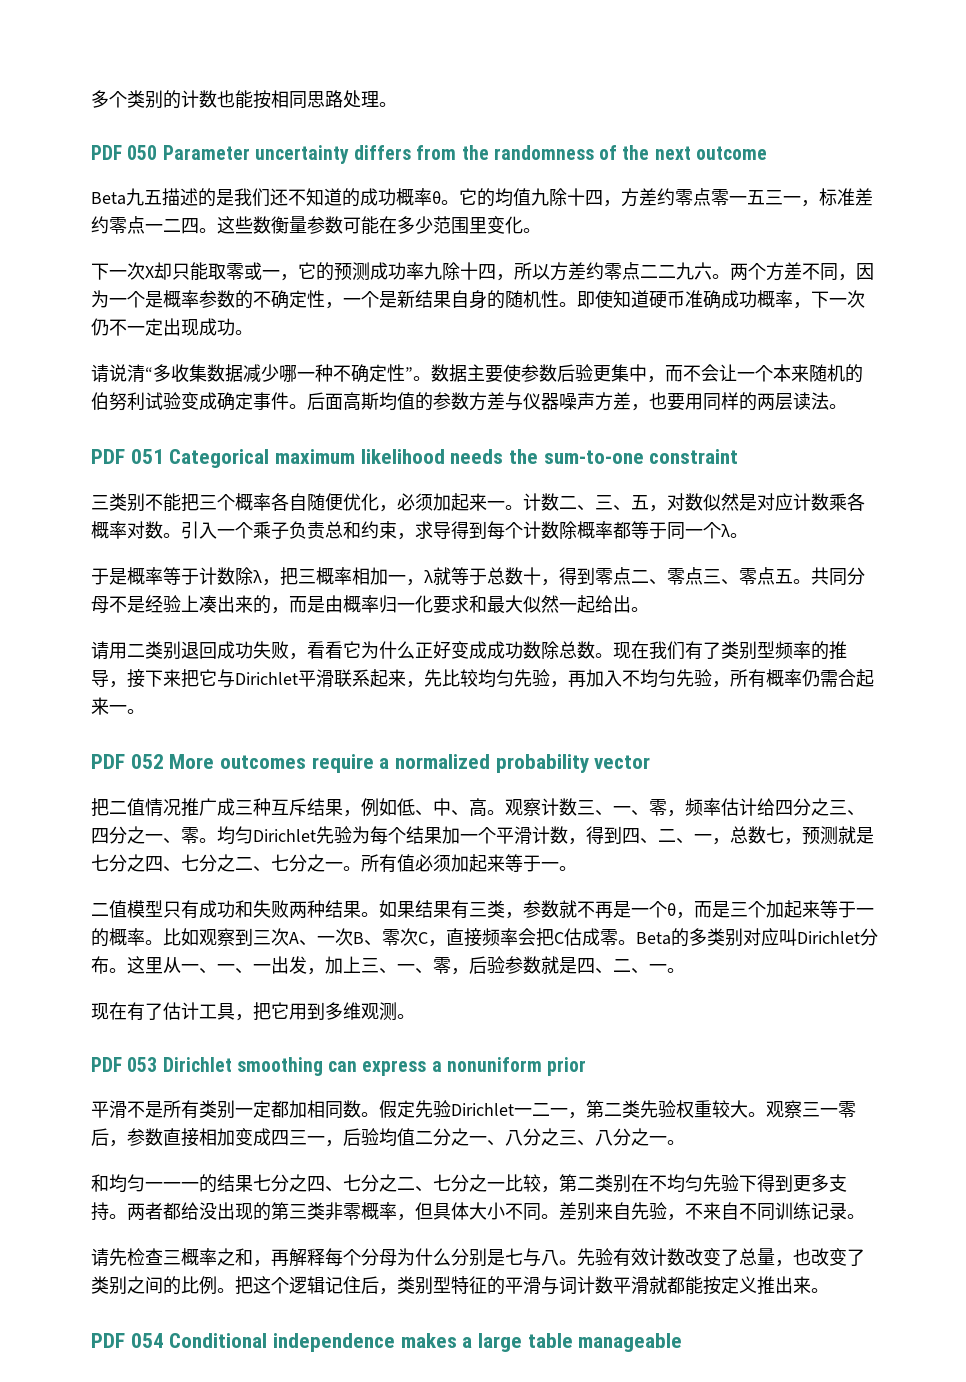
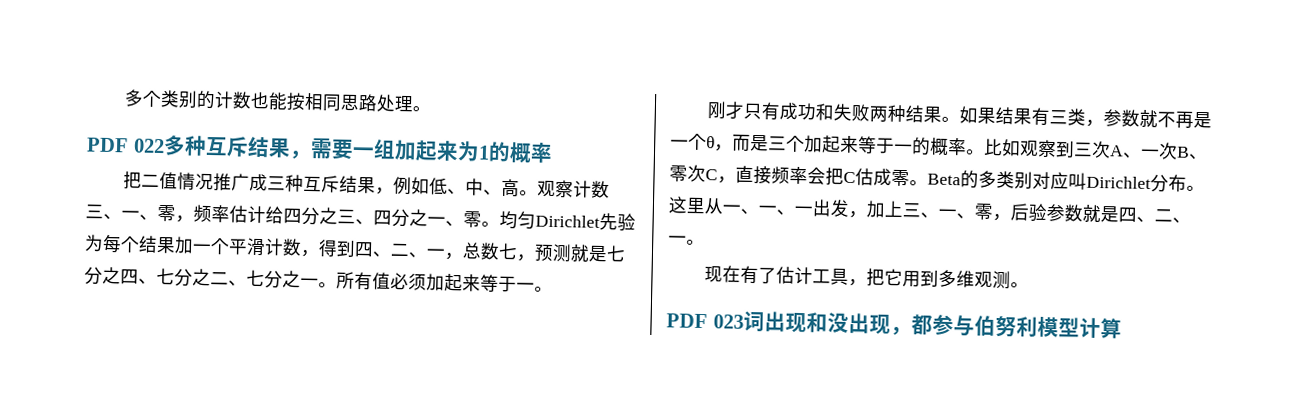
- PDF 050 Parameter uncertainty differs from the randomness of the next outcome
- Beta九五描述的是我们还不知道的成功概率θ。它的均值九除十四，方差约零点零一五三一，标准差约零点一二四。这些数衡量参数可能在多少范围里变化。
- 下一次X却只能取零或一，它的预测成功率九除十四，所以方差约零点二二九六。两个方差不同，因为一个是概率参数的不确定性，一个是新结果自身的随机性。即使知道硬币准确成功概率，下一次仍不一定出现成功。
- 请说清“多收集数据减少哪一种不确定性”。数据主要使参数后验更集中，而不会让一个本来随机的伯努利试验变成确定事件。后面高斯均值的参数方差与仪器噪声方差，也要用同样的两层读法。
- PDF 051 Categorical maximum likelihood needs the sum-to-one constraint
- 三类别不能把三个概率各自随便优化，必须加起来一。计数二、三、五，对数似然是对应计数乘各概率对数。引入一个乘子负责总和约束，求导得到每个计数除概率都等于同一个λ。
- 于是概率等于计数除λ，把三概率相加一，λ就等于总数十，得到零点二、零点三、零点五。共同分母不是经验上凑出来的，而是由概率归一化要求和最大似然一起给出。
- 请用二类别退回成功失败，看看它为什么正好变成成功数除总数。现在我们有了类别型频率的推导，接下来把它与Dirichlet平滑联系起来，先比较均匀先验，再加入不均匀先验，所有概率仍需合起来一。
- PDF 052 More outcomes require a normalized probability vector
+ PDF 022多种互斥结果，需要一组加起来为1的概率
- 二值模型只有成功和失败两种结果。
+ 刚才只有成功和失败两种结果。
- PDF 053 Dirichlet smoothing can express a nonuniform prior
- 平滑不是所有类别一定都加相同数。假定先验Dirichlet一二一，第二类先验权重较大。观察三一零后，参数直接相加变成四三一，后验均值二分之一、八分之三、八分之一。
- 和均匀一一一的结果七分之四、七分之二、七分之一比较，第二类别在不均匀先验下得到更多支持。两者都给没出现的第三类非零概率，但具体大小不同。差别来自先验，不来自不同训练记录。
- 请先检查三概率之和，再解释每个分母为什么分别是七与八。先验有效计数改变了总量，也改变了类别之间的比例。把这个逻辑记住后，类别型特征的平滑与词计数平滑就都能按定义推出来。
- PDF 054 Conditional independence makes a large table manageable
+ PDF 023词出现和没出现，都参与伯努利模型计算

